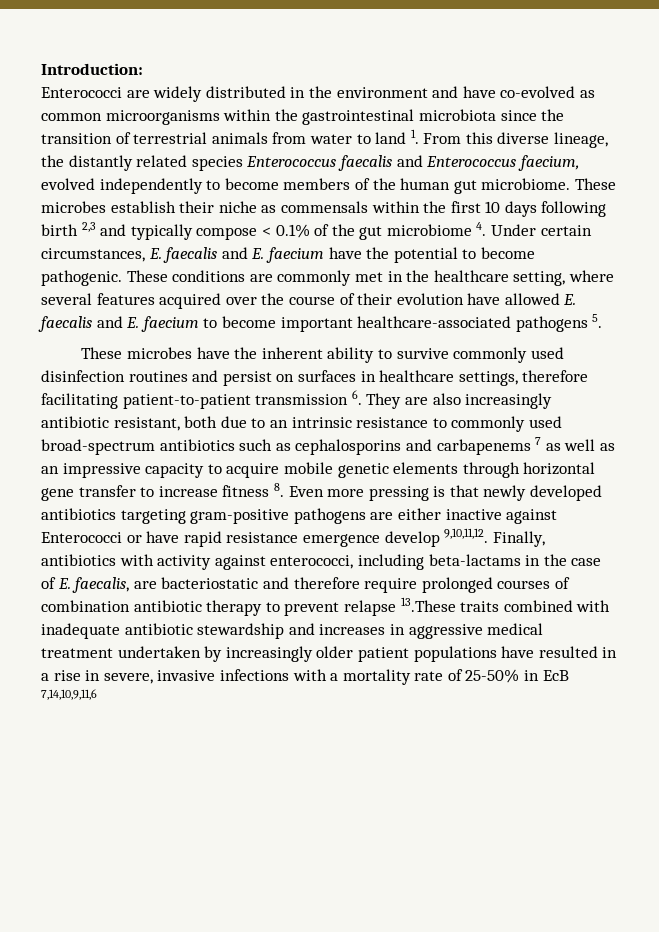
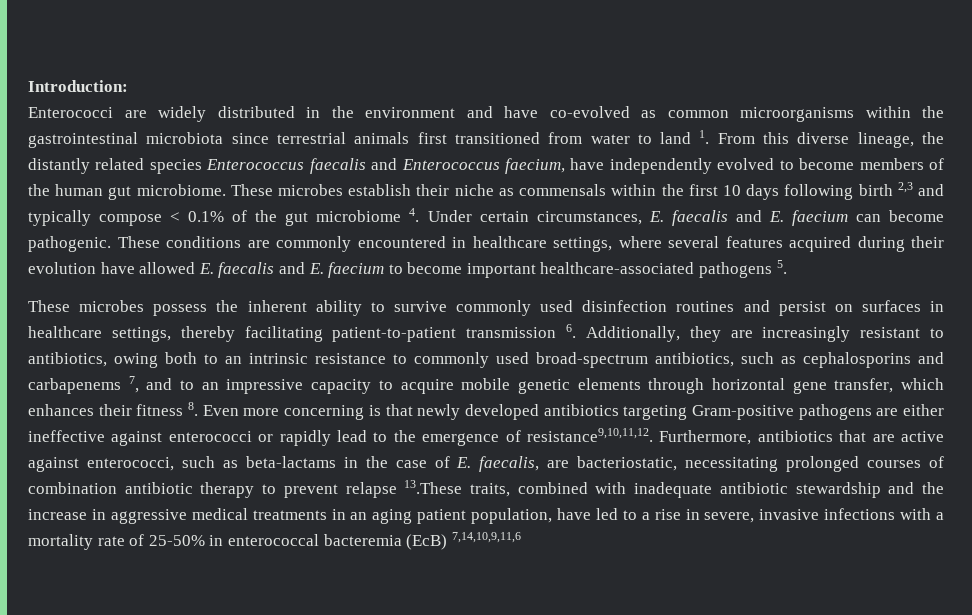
- Enterococci are widely distributed in the environment and have co-evolved as common microorganisms within the gastrointestinal microbiota since the transition of terrestrial animals from water to land 1. From this diverse lineage, the distantly related species Enterococcus faecalis and Enterococcus faecium, evolved independently to become members of the human gut microbiome.
+ Enterococci are widely distributed in the environment and have co-evolved as common microorganisms within the gastrointestinal microbiota since terrestrial animals first transitioned from water to land 1. From this diverse lineage, the distantly related species Enterococcus faecalis and Enterococcus faecium, have independently evolved to become members of the human gut microbiome.
- These microbes establish their niche as commensals within the first 10 days following birth 2,3 and typically compose < 0.1% of the gut microbiome 4. Under certain circumstances, E. faecalis and E. faecium have the potential to become pathogenic.
+ These microbes establish their niche as commensals within the first 10 days following birth 2,3 and typically compose < 0.1% of the gut microbiome 4. Under certain circumstances, E. faecalis and E. faecium can become pathogenic.
- These conditions are commonly met in the healthcare setting, where several features acquired over the course of their evolution have allowed E. faecalis and E. faecium to become important healthcare-associated pathogens 5.
+ These conditions are commonly encountered in healthcare settings, where several features acquired during their evolution have allowed E. faecalis and E. faecium to become important healthcare-associated pathogens 5.
- These microbes have the inherent ability to survive commonly used disinfection routines and persist on surfaces in healthcare settings, therefore facilitating patient-to-patient transmission 6. They are also increasingly antibiotic resistant, both due to an intrinsic resistance to commonly used broad-spectrum antibiotics such as cephalosporins and carbapenems 7 as well as an impressive capacity to acquire mobile genetic elements through horizontal gene transfer to increase fitness 8. Even more pressing is that newly developed antibiotics targeting gram-positive pathogens are either inactive against Enterococci or have rapid resistance emergence develop 9,10,11,12. Finally, antibiotics with activity against enterococci, including beta-lactams in the case of E. faecalis, are bacteriostatic and therefore require prolonged courses of combination antibiotic therapy to prevent relapse 13.These traits combined with inadequate antibiotic stewardship and increases in aggressive medical treatment undertaken by increasingly older patient populations have resulted in a rise in severe, invasive infections with a mortality rate of 25-50% in EcB 7,14,10,9,11,6
+ These microbes possess the inherent ability to survive commonly used disinfection routines and persist on surfaces in healthcare settings, thereby facilitating patient-to-patient transmission 6. Additionally, they are increasingly resistant to antibiotics, owing both to an intrinsic resistance to commonly used broad-spectrum antibiotics, such as cephalosporins and carbapenems 7, and to an impressive capacity to acquire mobile genetic elements through horizontal gene transfer, which enhances their fitness 8. Even more concerning is that newly developed antibiotics targeting Gram-positive pathogens are either ineffective against enterococci or rapidly lead to the emergence of resistance9,10,11,12. Furthermore, antibiotics that are active against enterococci, such as beta-lactams in the case of E. faecalis, are bacteriostatic, necessitating prolonged courses of combination antibiotic therapy to prevent relapse 13.These traits, combined with inadequate antibiotic stewardship and the increase in aggressive medical treatments in an aging patient population, have led to a rise in severe, invasive infections with a mortality rate of 25-50% in enterococcal bacteremia (EcB) 7,14,10,9,11,6

